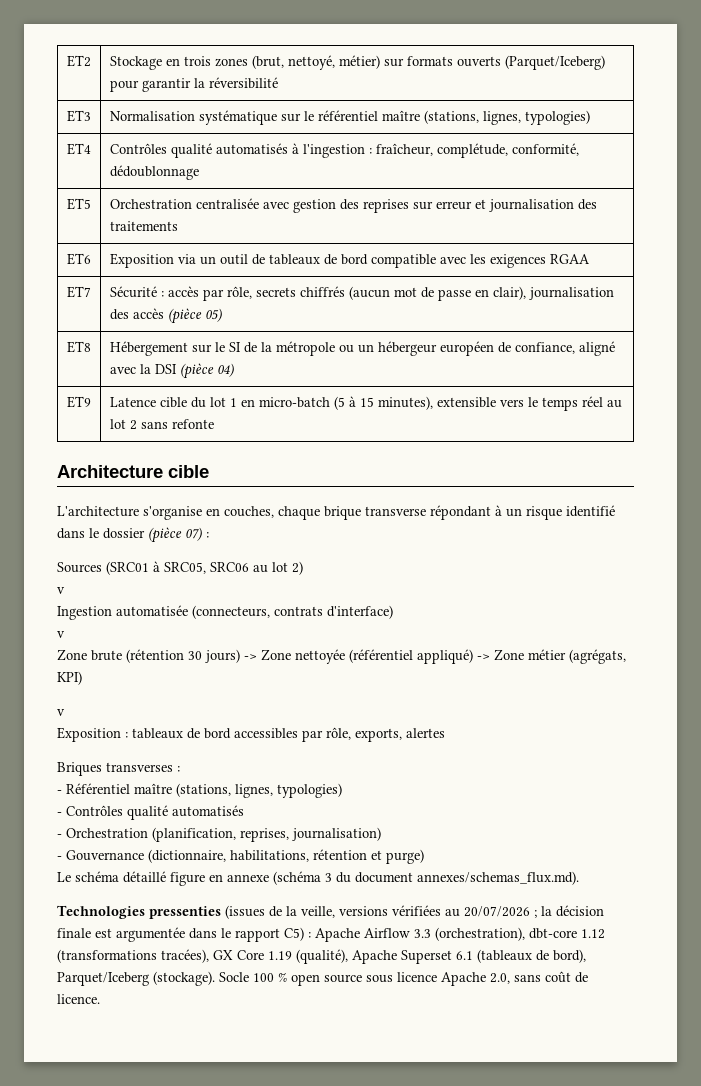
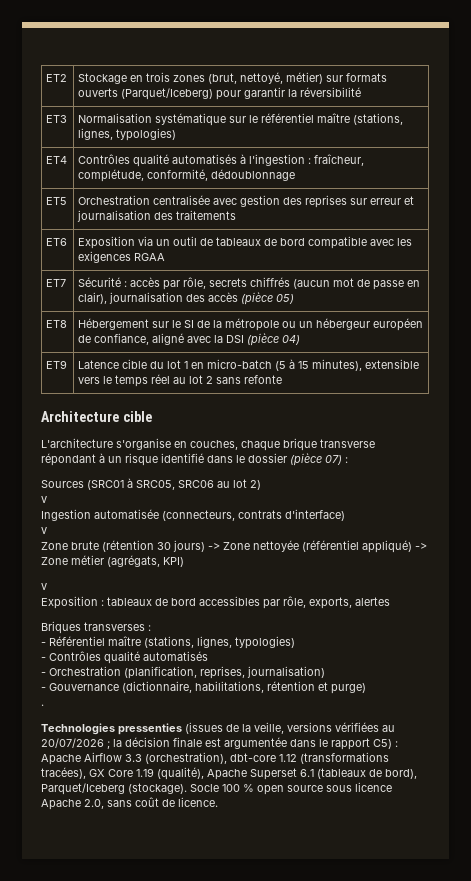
- Le schéma détaillé figure en annexe (schéma 3 du document annexes/schemas_flux.md).
+ .

